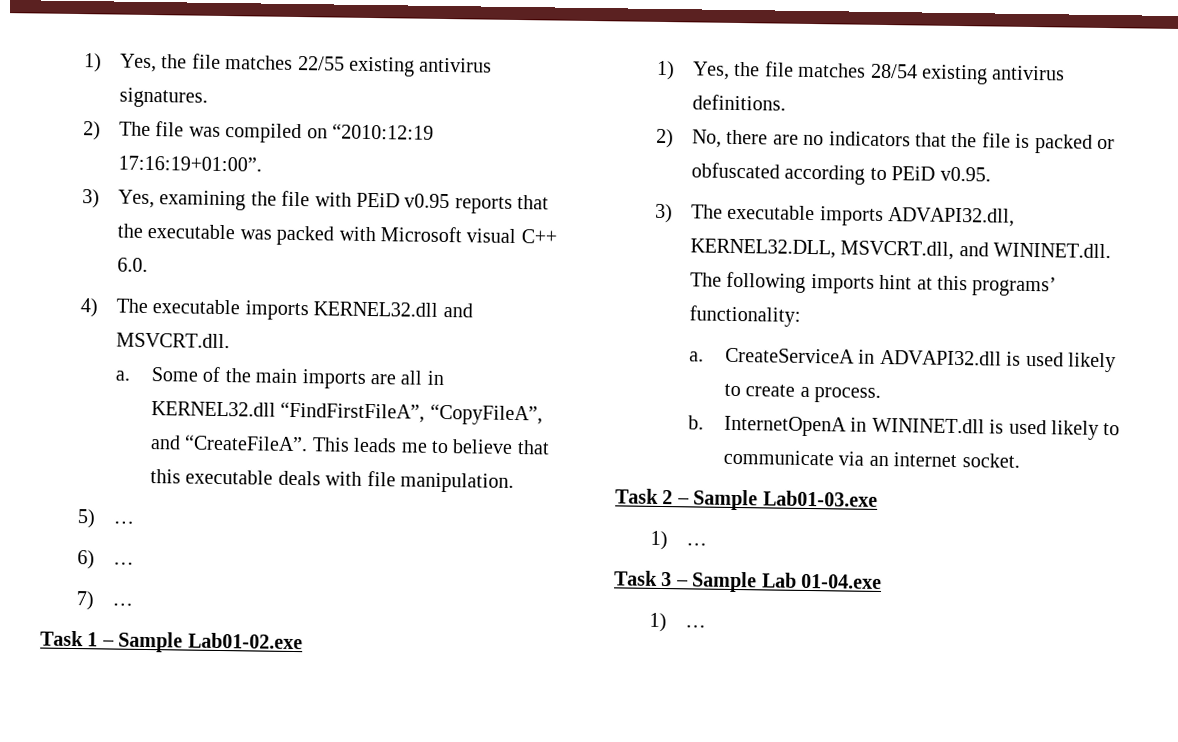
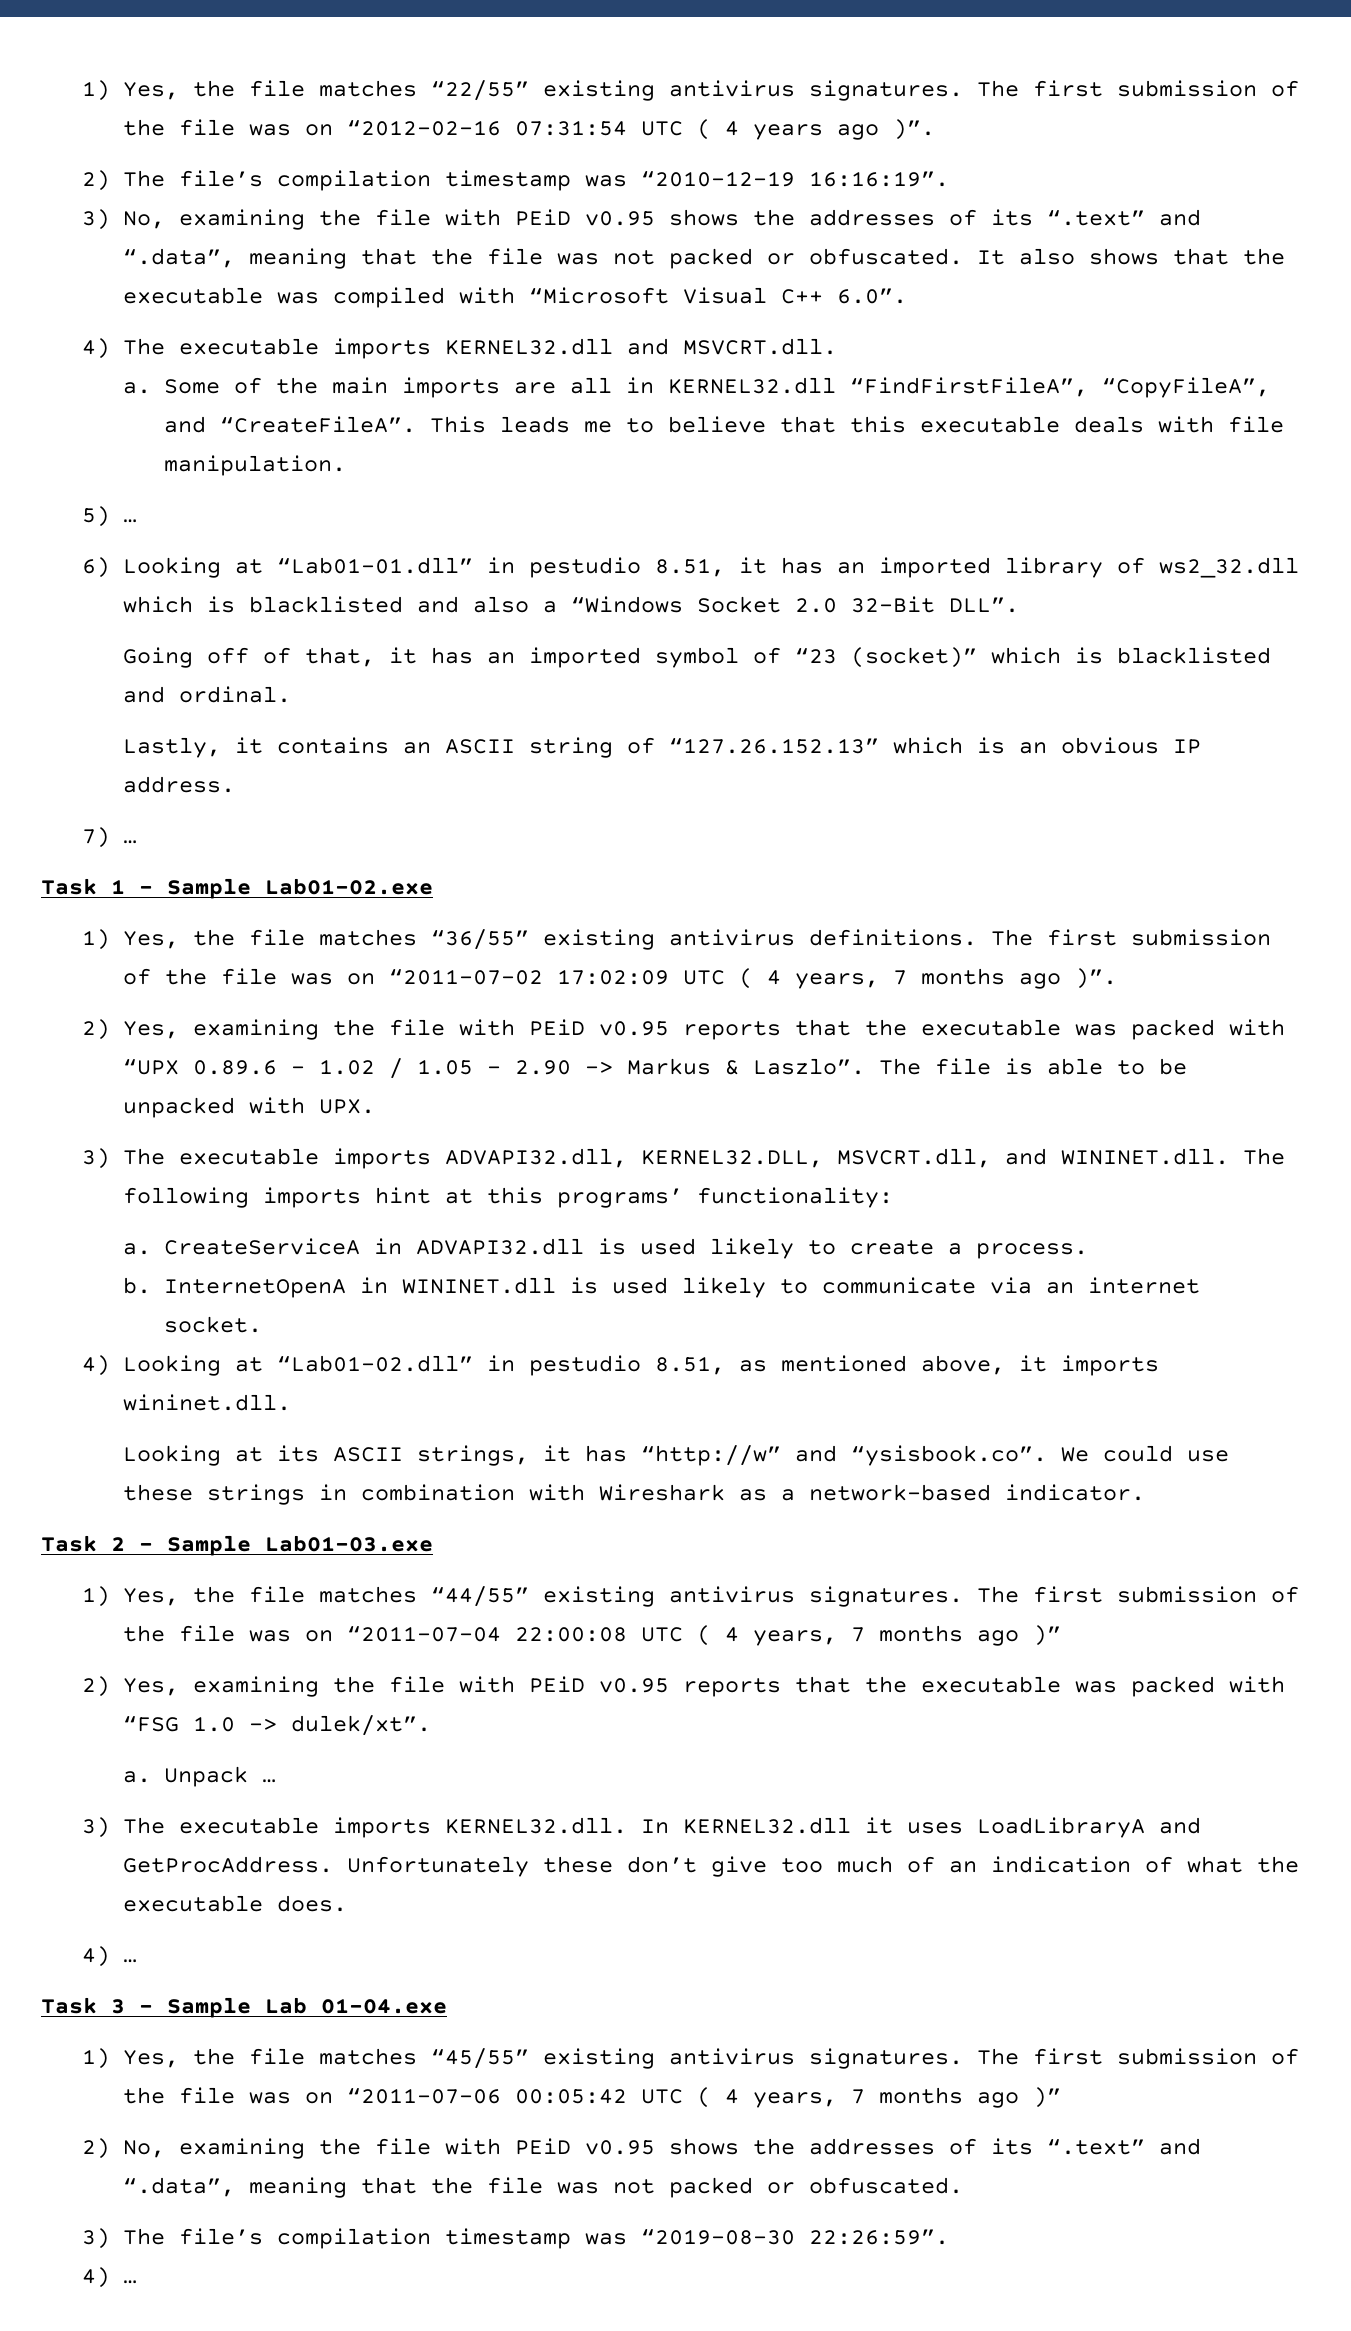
- 1) Yes, the file matches 22/55 existing antivirus signatures.
- 2) The file was compiled on “2010:12:19 17:16:19+01:00”.
- 3) Yes, examining the file with PEiD v0.95 reports that the executable was packed with Microsoft visual C++ 6.0.
+ 1) Yes, the file matches “22/55” existing antivirus signatures. The first submission of the file was on “2012-02-16 07:31:54 UTC ( 4 years ago )”.
+ 2) The file’s compilation timestamp was “2010-12-19 16:16:19”.
+ 3) No, examining the file with PEiD v0.95 shows the addresses of its “.text” and “.data”, meaning that the file was not packed or obfuscated. It also shows that the executable was compiled with “Microsoft Visual C++ 6.0”.
- 6) …
+ 6) Looking at “Lab01-01.dll” in pestudio 8.51, it has an imported library of ws2_32.dll which is blacklisted and also a “Windows Socket 2.0 32-Bit DLL”.
+ Going off of that, it has an imported symbol of “23 (socket)” which is blacklisted and ordinal.
+ Lastly, it contains an ASCII string of “127.26.152.13” which is an obvious IP address.
- 1) Yes, the file matches 28/54 existing antivirus definitions.
- 2) No, there are no indicators that the file is packed or obfuscated according to PEiD v0.95.
+ 1) Yes, the file matches “36/55” existing antivirus definitions. The first submission of the file was on “2011-07-02 17:02:09 UTC ( 4 years, 7 months ago )”.
+ 2) Yes, examining the file with PEiD v0.95 reports that the executable was packed with “UPX 0.89.6 - 1.02 / 1.05 - 2.90 -> Markus & Laszlo”. The file is able to be unpacked with UPX.
+ 4) Looking at “Lab01-02.dll” in pestudio 8.51, as mentioned above, it imports wininet.dll.
+ Looking at its ASCII strings, it has “http://w” and “ysisbook.co”. We could use these strings in combination with Wireshark as a network-based indicator.
  Task 2 – Sample Lab01-03.exe
- 1) …
+ 1) Yes, the file matches “44/55” existing antivirus signatures. The first submission of the file was on “2011-07-04 22:00:08 UTC ( 4 years, 7 months ago )”
+ 2) Yes, examining the file with PEiD v0.95 reports that the executable was packed with “FSG 1.0 -> dulek/xt”.
+ a. Unpack …
+ 3) The executable imports KERNEL32.dll. In KERNEL32.dll it uses LoadLibraryA and GetProcAddress. Unfortunately these don’t give too much of an indication of what the executable does.
+ 4) …
  Task 3 – Sample Lab 01-04.exe
- 1) …
+ 1) Yes, the file matches “45/55” existing antivirus signatures. The first submission of the file was on “2011-07-06 00:05:42 UTC ( 4 years, 7 months ago )”
+ 2) No, examining the file with PEiD v0.95 shows the addresses of its “.text” and “.data”, meaning that the file was not packed or obfuscated.
+ 3) The file’s compilation timestamp was “2019-08-30 22:26:59”.
+ 4) …

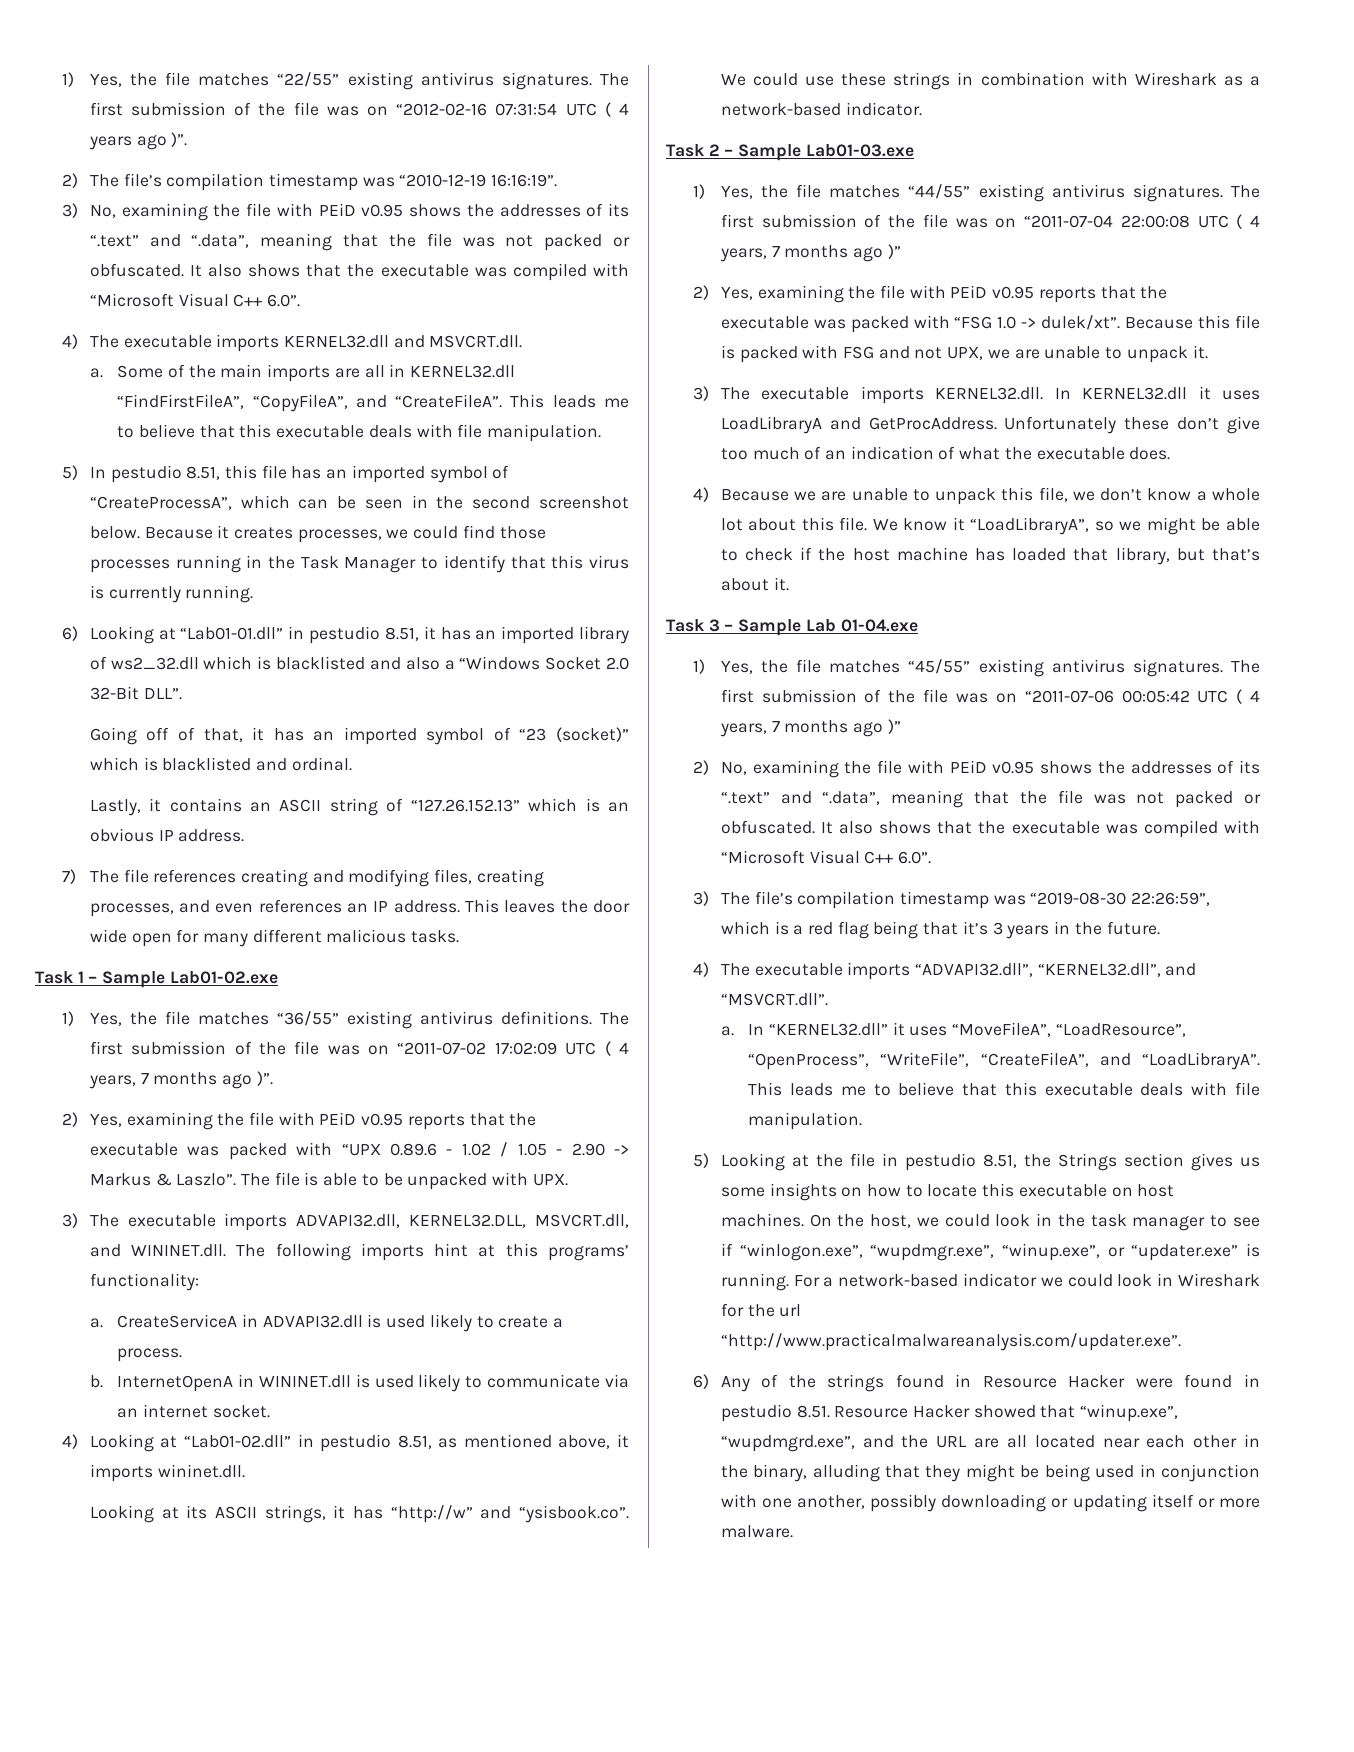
- 5) …
+ 5) In pestudio 8.51, this file has an imported symbol of “CreateProcessA”, which can be seen in the second screenshot below. Because it creates processes, we could find those processes running in the Task Manager to identify that this virus is currently running.
- 7) …
+ 7) The file references creating and modifying files, creating processes, and even references an IP address. This leaves the door wide open for many different malicious tasks.
- 2) Yes, examining the file with PEiD v0.95 reports that the executable was packed with “FSG 1.0 -> dulek/xt”.
- a. Unpack …
+ 2) Yes, examining the file with PEiD v0.95 reports that the executable was packed with “FSG 1.0 -> dulek/xt”. Because this file is packed with FSG and not UPX, we are unable to unpack it.
  Unfortunately these don’t give too much of an indication of what the executable does.
- 4) …
+ 4) Because we are unable to unpack this file, we don’t know a whole lot about this file. We know it “LoadLibraryA”, so we might be able to check if the host machine has loaded that library, but that’s about it.
- 2) No, examining the file with PEiD v0.95 shows the addresses of its “.text” and “.data”, meaning that the file was not packed or obfuscated.
+ 2) No, examining the file with PEiD v0.95 shows the addresses of its “.text” and “.data”, meaning that the file was not packed or obfuscated. It also shows that the executable was compiled with “Microsoft Visual C++ 6.0”.
- 3) The file’s compilation timestamp was “2019-08-30 22:26:59”.
- 4) …
+ 3) The file’s compilation timestamp was “2019-08-30 22:26:59”, which is a red flag being that it’s 3 years in the future.
+ 4) The executable imports “ADVAPI32.dll”, “KERNEL32.dll”, and “MSVCRT.dll”.
+ a. In “KERNEL32.dll” it uses “MoveFileA”, “LoadResource”, “OpenProcess”, “WriteFile”, “CreateFileA”, and “LoadLibraryA”. This leads me to believe that this executable deals with file manipulation.
+ 5) Looking at the file in pestudio 8.51, the Strings section gives us some insights on how to locate this executable on host machines. On the host, we could look in the task manager to see if “winlogon.exe”, “wupdmgr.exe”, “winup.exe”, or “updater.exe” is running. For a network-based indicator we could look in Wireshark for the url “http://www.practicalmalwareanalysis.com/updater.exe”.
+ 6) Any of the strings found in Resource Hacker were found in pestudio 8.51. Resource Hacker showed that “winup.exe”, “wupdmgrd.exe”, and the URL are all located near each other in the binary, alluding that they might be being used in conjunction with one another, possibly downloading or updating itself or more malware.

